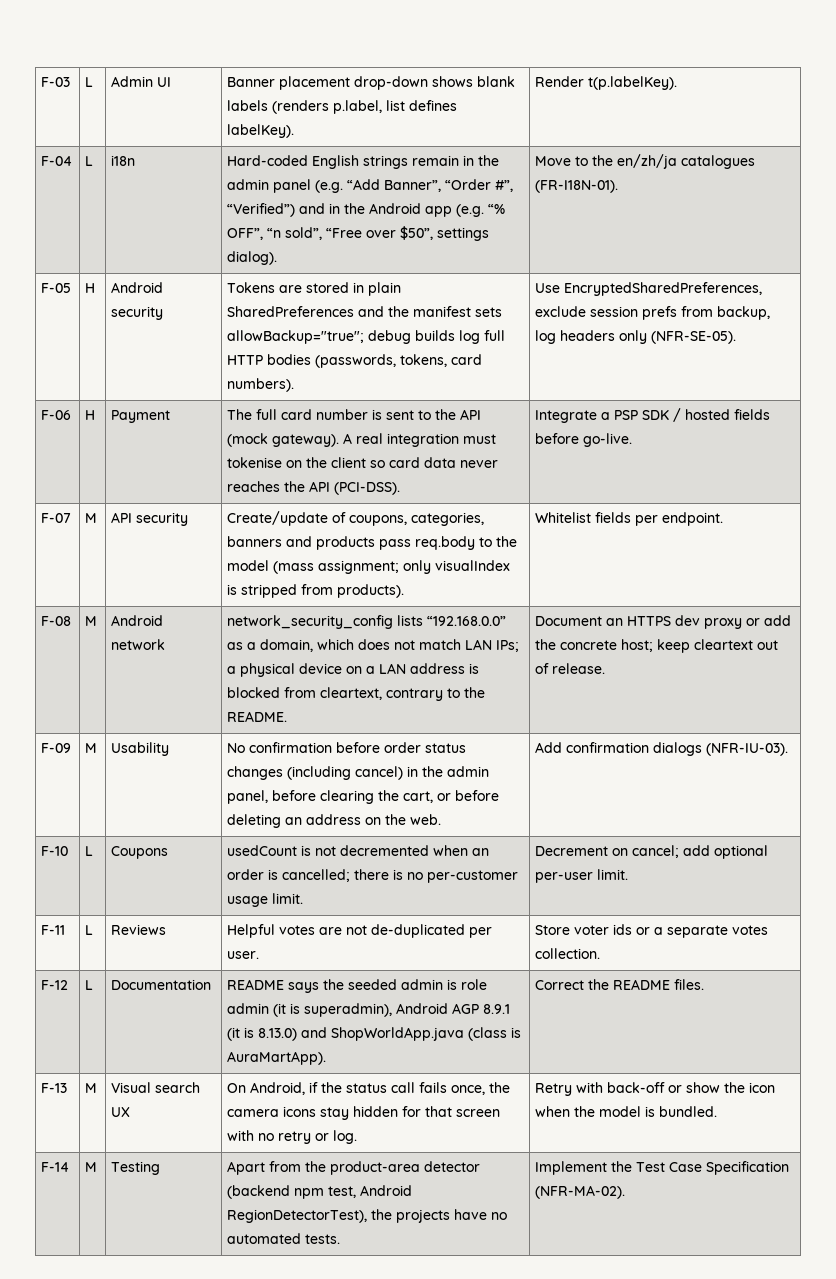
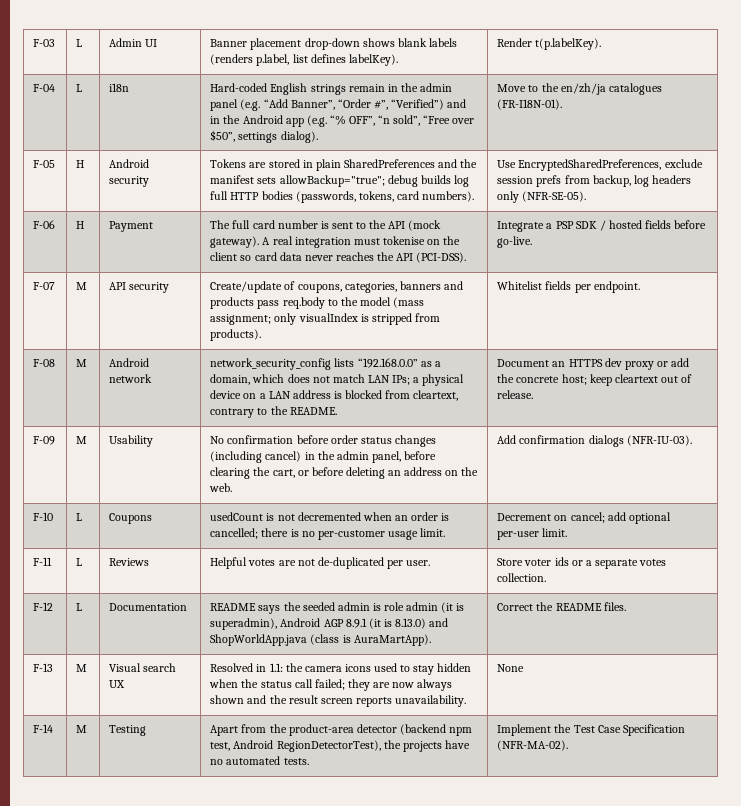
- F-13 | M | Visual search UX | On Android, if the status call fails once, the camera icons stay hidden for that screen with no retry or log. | Retry with back-off or show the icon when the model is bundled.
+ F-13 | M | Visual search UX | Resolved in 1.1: the camera icons used to stay hidden when the status call failed; they are now always shown and the result screen reports unavailability. | None

